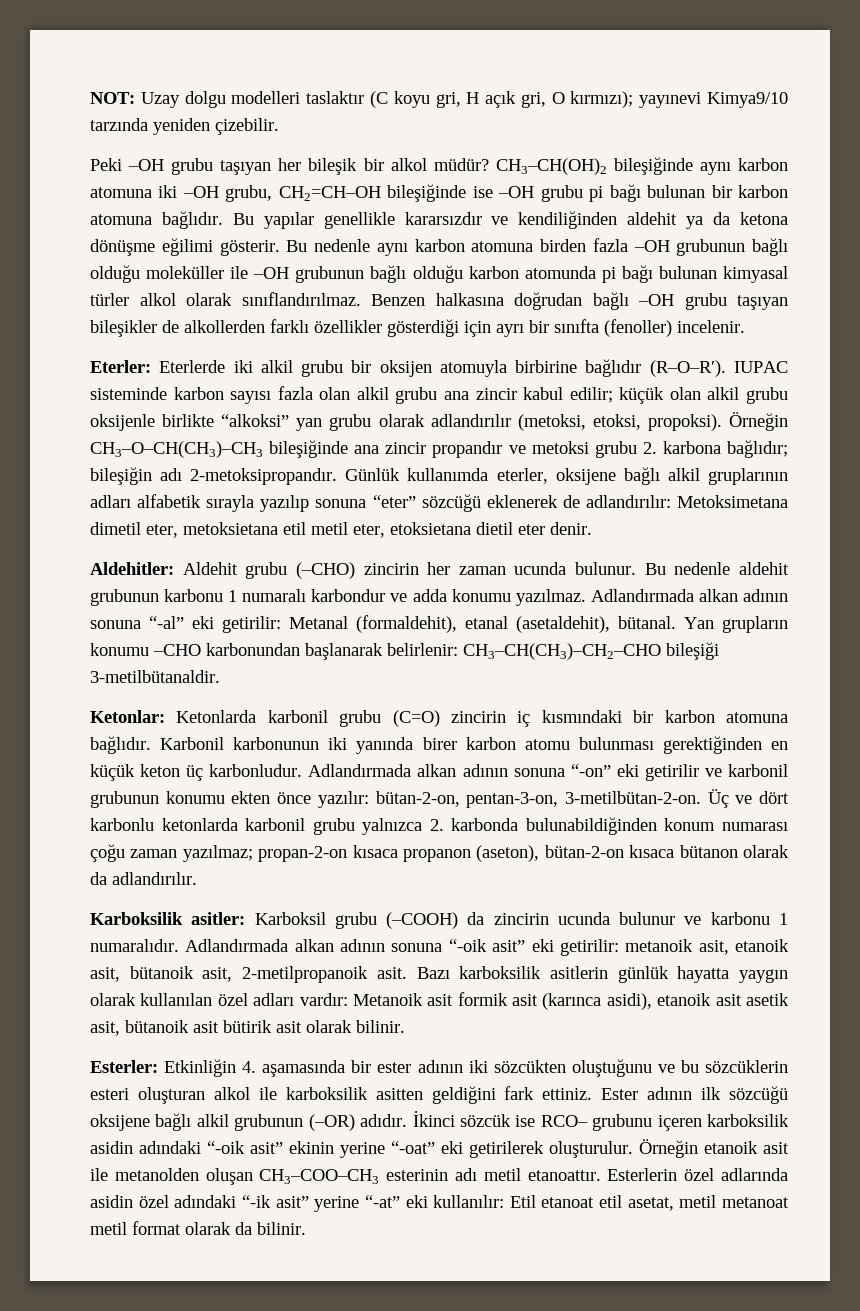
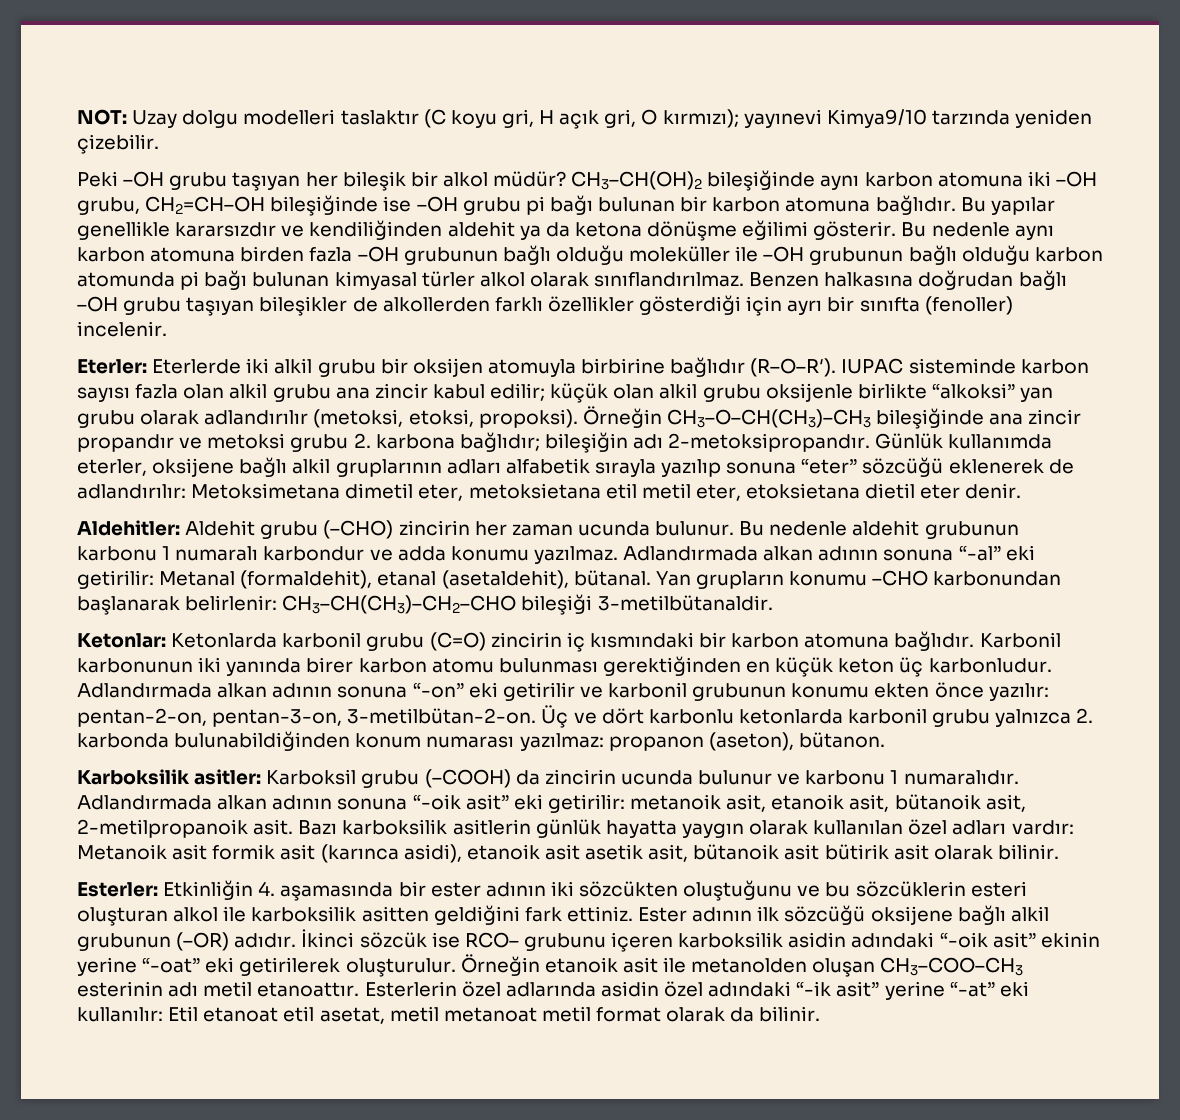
- Adlandırmada alkan adının sonuna “-on” eki getirilir ve karbonil grubunun konumu ekten önce yazılır: bütan-2-on, pentan-3-on, 3-metilbütan-2-on.
+ Adlandırmada alkan adının sonuna “-on” eki getirilir ve karbonil grubunun konumu ekten önce yazılır: pentan-2-on, pentan-3-on, 3-metilbütan-2-on.
- Üç ve dört karbonlu ketonlarda karbonil grubu yalnızca 2. karbonda bulunabildiğinden konum numarası çoğu zaman yazılmaz; propan-2-on kısaca propanon (aseton), bütan-2-on kısaca bütanon olarak da adlandırılır.
+ Üç ve dört karbonlu ketonlarda karbonil grubu yalnızca 2. karbonda bulunabildiğinden konum numarası yazılmaz: propanon (aseton), bütanon.

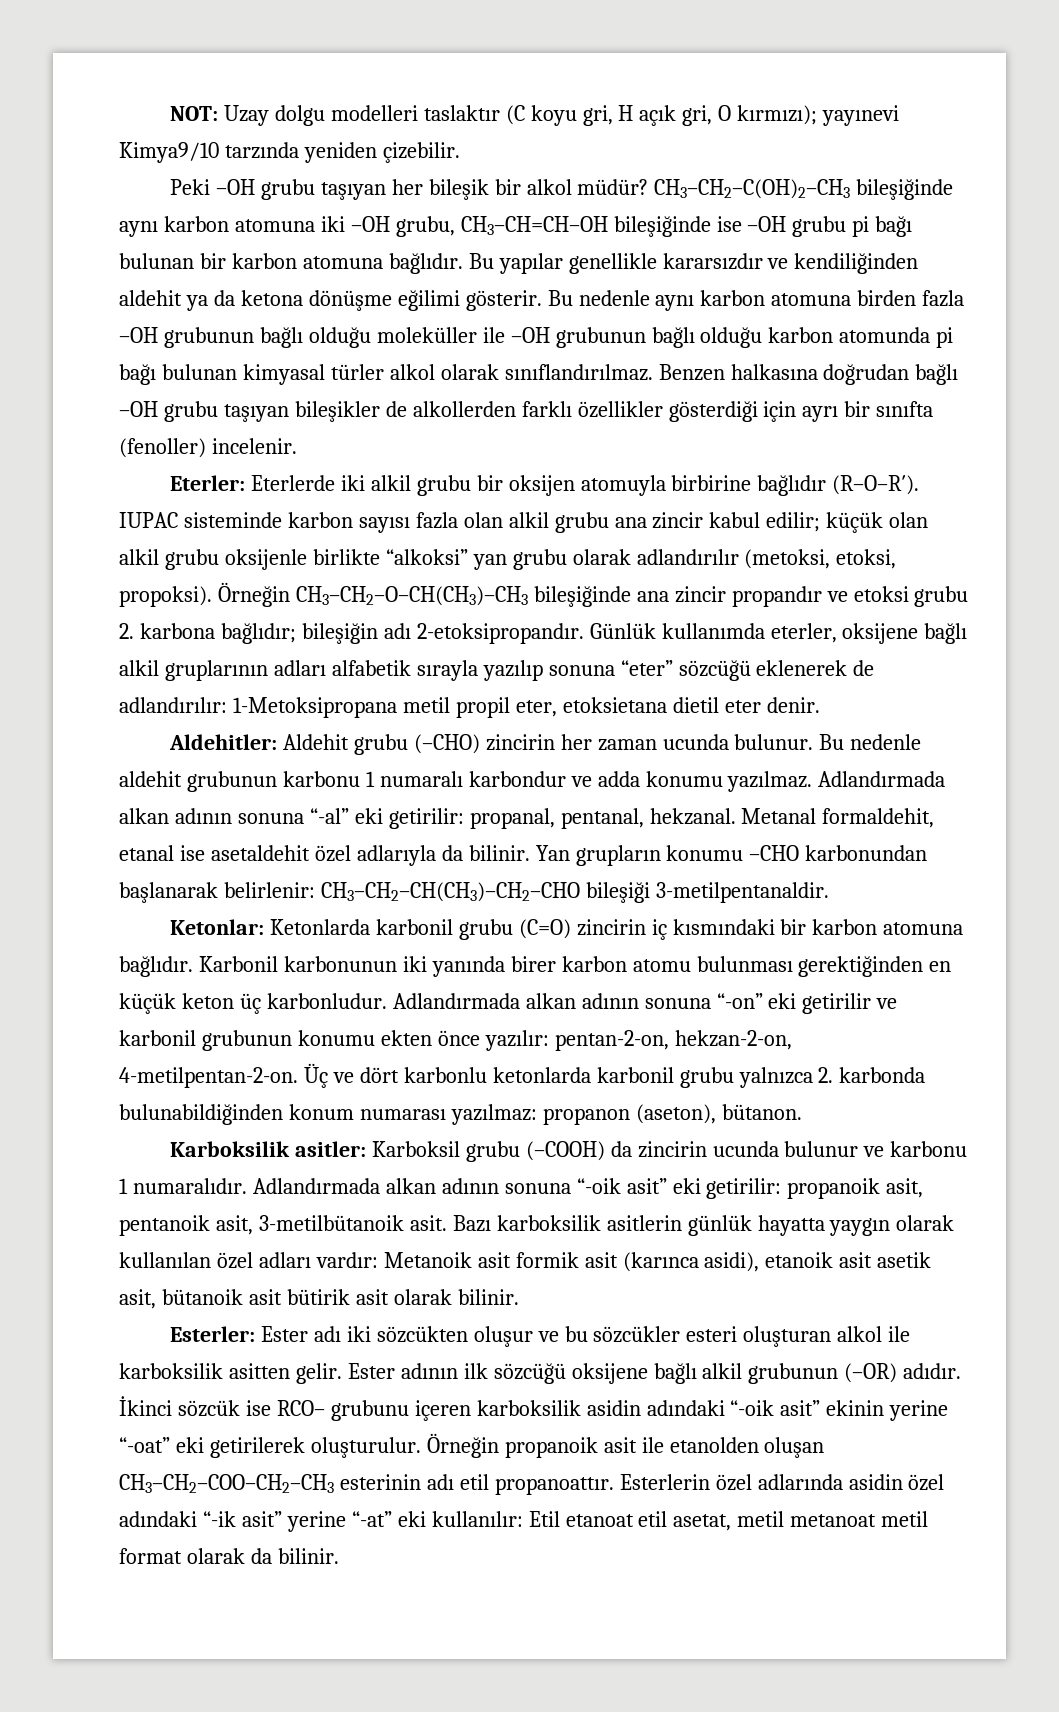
- CH3–CH(OH)2 bileşiğinde aynı karbon atomuna iki –OH grubu, CH2=CH–OH bileşiğinde ise –OH grubu pi bağı bulunan bir karbon atomuna bağlıdır.
+ CH3–CH2–C(OH)2–CH3 bileşiğinde aynı karbon atomuna iki –OH grubu, CH3–CH=CH–OH bileşiğinde ise –OH grubu pi bağı bulunan bir karbon atomuna bağlıdır.
- Örneğin CH3–O–CH(CH3)–CH3 bileşiğinde ana zincir propandır ve metoksi grubu 2. karbona bağlıdır; bileşiğin adı 2-metoksipropandır.
+ Örneğin CH3–CH2–O–CH(CH3)–CH3 bileşiğinde ana zincir propandır ve etoksi grubu 2. karbona bağlıdır; bileşiğin adı 2-etoksipropandır.
- Günlük kullanımda eterler, oksijene bağlı alkil gruplarının adları alfabetik sırayla yazılıp sonuna “eter” sözcüğü eklenerek de adlandırılır: Metoksimetana dimetil eter, metoksietana etil metil eter, etoksietana dietil eter denir.
+ Günlük kullanımda eterler, oksijene bağlı alkil gruplarının adları alfabetik sırayla yazılıp sonuna “eter” sözcüğü eklenerek de adlandırılır: 1-Metoksipropana metil propil eter, etoksietana dietil eter denir.
- Adlandırmada alkan adının sonuna “-al” eki getirilir: Metanal (formaldehit), etanal (asetaldehit), bütanal.
+ Adlandırmada alkan adının sonuna “-al” eki getirilir: propanal, pentanal, hekzanal. Metanal formaldehit, etanal ise asetaldehit özel adlarıyla da bilinir.
- Yan grupların konumu –CHO karbonundan başlanarak belirlenir: CH3–CH(CH3)–CH2–CHO bileşiği 3-metilbütanaldir.
+ Yan grupların konumu –CHO karbonundan başlanarak belirlenir: CH3–CH2–CH(CH3)–CH2–CHO bileşiği 3-metilpentanaldir.
- Adlandırmada alkan adının sonuna “-on” eki getirilir ve karbonil grubunun konumu ekten önce yazılır: pentan-2-on, pentan-3-on, 3-metilbütan-2-on.
+ Adlandırmada alkan adının sonuna “-on” eki getirilir ve karbonil grubunun konumu ekten önce yazılır: pentan-2-on, hekzan-2-on, 4-metilpentan-2-on.
- Adlandırmada alkan adının sonuna “-oik asit” eki getirilir: metanoik asit, etanoik asit, bütanoik asit, 2-metilpropanoik asit.
+ Adlandırmada alkan adının sonuna “-oik asit” eki getirilir: propanoik asit, pentanoik asit, 3-metilbütanoik asit.
- Esterler: Etkinliğin 4. aşamasında bir ester adının iki sözcükten oluştuğunu ve bu sözcüklerin esteri oluşturan alkol ile karboksilik asitten geldiğini fark ettiniz.
+ Esterler: Ester adı iki sözcükten oluşur ve bu sözcükler esteri oluşturan alkol ile karboksilik asitten gelir.
- Örneğin etanoik asit ile metanolden oluşan CH3–COO–CH3 esterinin adı metil etanoattır.
+ Örneğin propanoik asit ile etanolden oluşan CH3–CH2–COO–CH2–CH3 esterinin adı etil propanoattır.

